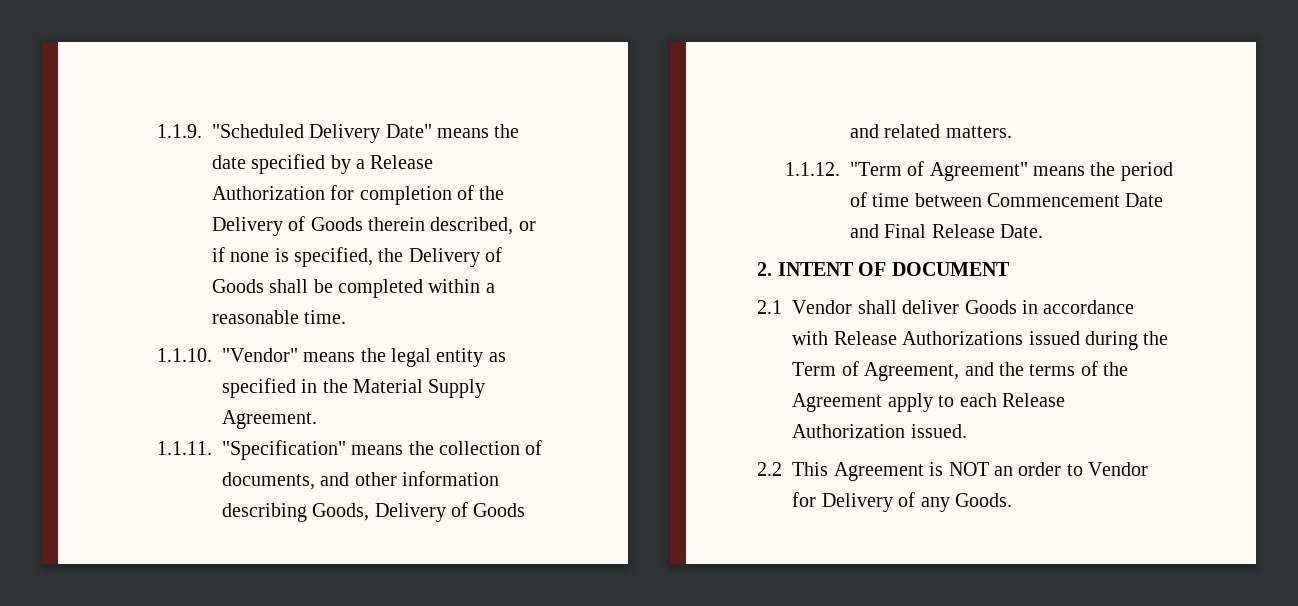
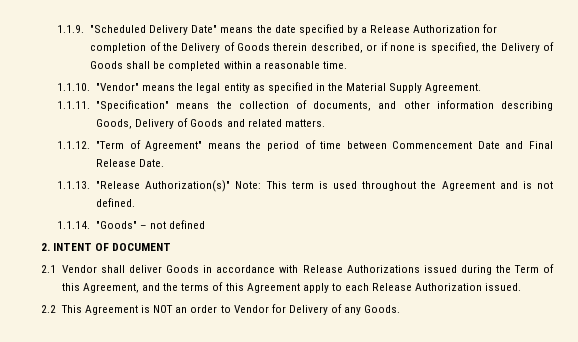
+ 1.1.13. "Release Authorization(s)" Note: This term is used throughout the Agreement and is not defined.
+ 1.1.14. "Goods" – not defined
- 2.1 Vendor shall deliver Goods in accordance with Release Authorizations issued during the Term of Agreement, and the terms of the Agreement apply to each Release Authorization issued.
+ 2.1 Vendor shall deliver Goods in accordance with Release Authorizations issued during the Term of this Agreement, and the terms of this Agreement apply to each Release Authorization issued.

